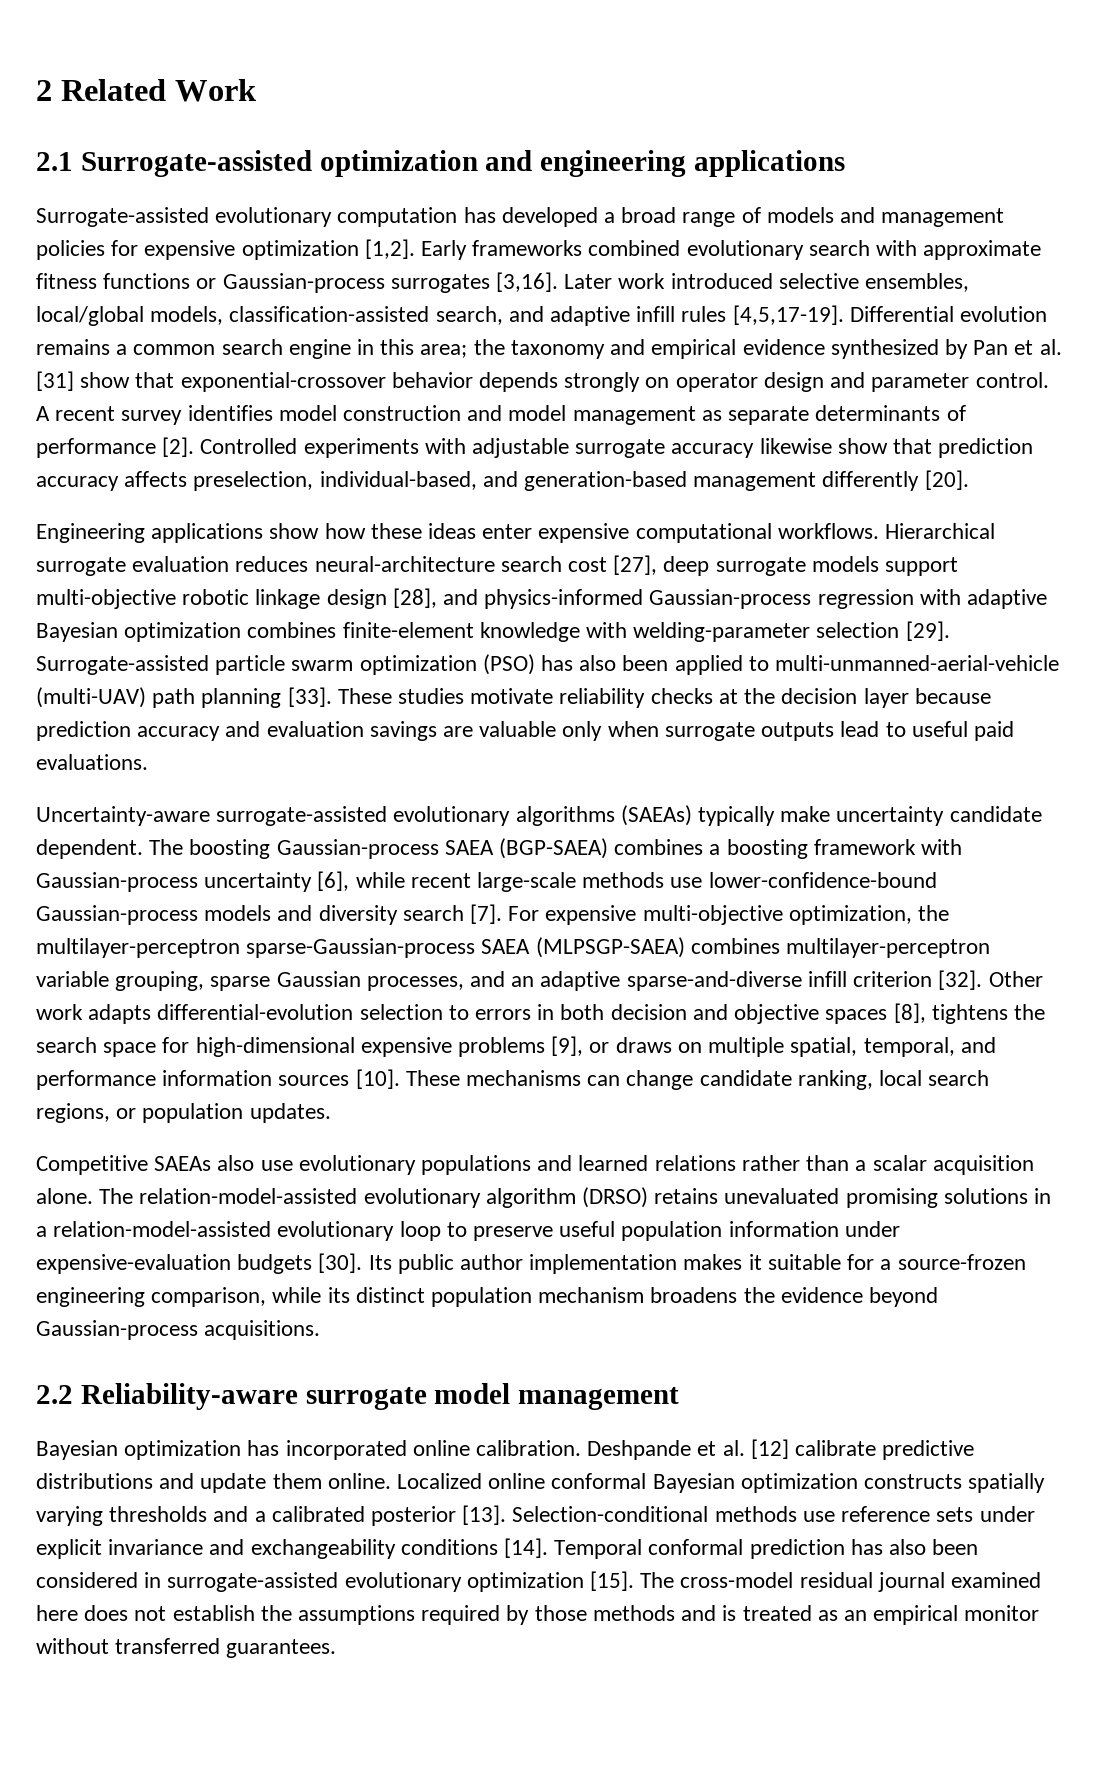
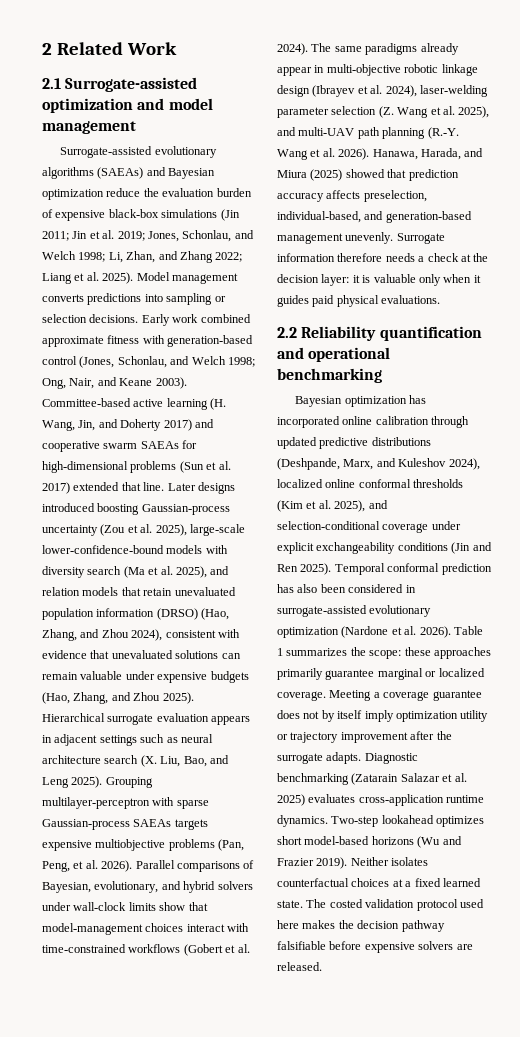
- 2.1 Surrogate-assisted optimization and engineering applications
+ 2.1 Surrogate-assisted optimization and model management
- Surrogate-assisted evolutionary computation has developed a broad range of models and management policies for expensive optimization [1,2]. Early frameworks combined evolutionary search with approximate fitness functions or Gaussian-process surrogates [3,16]. Later work introduced selective ensembles, local/global models, classification-assisted search, and adaptive infill rules [4,5,17-19]. Differential evolution remains a common search engine in this area; the taxonomy and empirical evidence synthesized by Pan et al. [31] show that exponential-crossover behavior depends strongly on operator design and parameter control. A recent survey identifies model construction and model management as separate determinants of performance [2]. Controlled experiments with adjustable surrogate accuracy likewise show that prediction accuracy affects preselection, individual-based, and generation-based management differently [20].
- Engineering applications show how these ideas enter expensive computational workflows. Hierarchical surrogate evaluation reduces neural-architecture search cost [27], deep surrogate models support multi-objective robotic linkage design [28], and physics-informed Gaussian-process regression with adaptive Bayesian optimization combines finite-element knowledge with welding-parameter selection [29]. Surrogate-assisted particle swarm optimization (PSO) has also been applied to multi-unmanned-aerial-vehicle (multi-UAV) path planning [33]. These studies motivate reliability checks at the decision layer because prediction accuracy and evaluation savings are valuable only when surrogate outputs lead to useful paid evaluations.
- Uncertainty-aware surrogate-assisted evolutionary algorithms (SAEAs) typically make uncertainty candidate dependent. The boosting Gaussian-process SAEA (BGP-SAEA) combines a boosting framework with Gaussian-process uncertainty [6], while recent large-scale methods use lower-confidence-bound Gaussian-process models and diversity search [7]. For expensive multi-objective optimization, the multilayer-perceptron sparse-Gaussian-process SAEA (MLPSGP-SAEA) combines multilayer-perceptron variable grouping, sparse Gaussian processes, and an adaptive sparse-and-diverse infill criterion [32]. Other work adapts differential-evolution selection to errors in both decision and objective spaces [8], tightens the search space for high-dimensional expensive problems [9], or draws on multiple spatial, temporal, and performance information sources [10]. These mechanisms can change candidate ranking, local search regions, or population updates.
- Competitive SAEAs also use evolutionary populations and learned relations rather than a scalar acquisition alone. The relation-model-assisted evolutionary algorithm (DRSO) retains unevaluated promising solutions in a relation-model-assisted evolutionary loop to preserve useful population information under expensive-evaluation budgets [30]. Its public author implementation makes it suitable for a source-frozen engineering comparison, while its distinct population mechanism broadens the evidence beyond Gaussian-process acquisitions.
- 2.2 Reliability-aware surrogate model management
+ Surrogate-assisted evolutionary algorithms (SAEAs) and Bayesian optimization reduce the evaluation burden of expensive black-box simulations (Jin 2011; Jin et al. 2019; Jones, Schonlau, and Welch 1998; Li, Zhan, and Zhang 2022; Liang et al. 2025). Model management converts predictions into sampling or selection decisions. Early work combined approximate fitness with generation-based control (Jones, Schonlau, and Welch 1998; Ong, Nair, and Keane 2003). Committee-based active learning (H. Wang, Jin, and Doherty 2017) and cooperative swarm SAEAs for high-dimensional problems (Sun et al. 2017) extended that line. Later designs introduced boosting Gaussian-process uncertainty (Zou et al. 2025), large-scale lower-confidence-bound models with diversity search (Ma et al. 2025), and relation models that retain unevaluated population information (DRSO) (Hao, Zhang, and Zhou 2024), consistent with evidence that unevaluated solutions can remain valuable under expensive budgets (Hao, Zhang, and Zhou 2025). Hierarchical surrogate evaluation appears in adjacent settings such as neural architecture search (X. Liu, Bao, and Leng 2025). Grouping multilayer-perceptron with sparse Gaussian-process SAEAs targets expensive multiobjective problems (Pan, Peng, et al. 2026). Parallel comparisons of Bayesian, evolutionary, and hybrid solvers under wall-clock limits show that model-management choices interact with time-constrained workflows (Gobert et al. 2024). The same paradigms already appear in multi-objective robotic linkage design (Ibrayev et al. 2024), laser-welding parameter selection (Z. Wang et al. 2025), and multi-UAV path planning (R.-Y. Wang et al. 2026). Hanawa, Harada, and Miura (2025) showed that prediction accuracy affects preselection, individual-based, and generation-based management unevenly. Surrogate information therefore needs a check at the decision layer: it is valuable only when it guides paid physical evaluations.
+ 2.2 Reliability quantification and operational benchmarking
- Bayesian optimization has incorporated online calibration. Deshpande et al. [12] calibrate predictive distributions and update them online. Localized online conformal Bayesian optimization constructs spatially varying thresholds and a calibrated posterior [13]. Selection-conditional methods use reference sets under explicit invariance and exchangeability conditions [14].
+ Bayesian optimization has incorporated online calibration through updated predictive distributions (Deshpande, Marx, and Kuleshov 2024), localized online conformal thresholds (Kim et al. 2025), and selection-conditional coverage under explicit exchangeability conditions (Jin and Ren 2025).
- Temporal conformal prediction has also been considered in surrogate-assisted evolutionary optimization [15]. The cross-model residual journal examined here does not establish the assumptions required by those methods and is treated as an empirical monitor without transferred guarantees.
+ Temporal conformal prediction has also been considered in surrogate-assisted evolutionary optimization (Nardone et al. 2026). Table 1 summarizes the scope: these approaches primarily guarantee marginal or localized coverage. Meeting a coverage guarantee does not by itself imply optimization utility or trajectory improvement after the surrogate adapts. Diagnostic benchmarking (Zatarain Salazar et al. 2025) evaluates cross-application runtime dynamics. Two-step lookahead optimizes short model-based horizons (Wu and Frazier 2019). Neither isolates counterfactual choices at a fixed learned state. The costed validation protocol used here makes the decision pathway falsifiable before expensive solvers are released.

